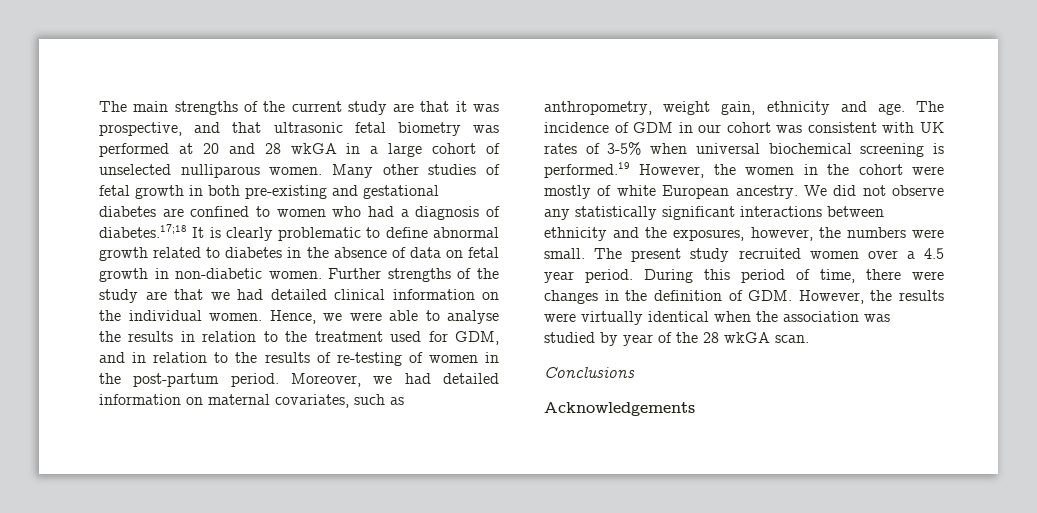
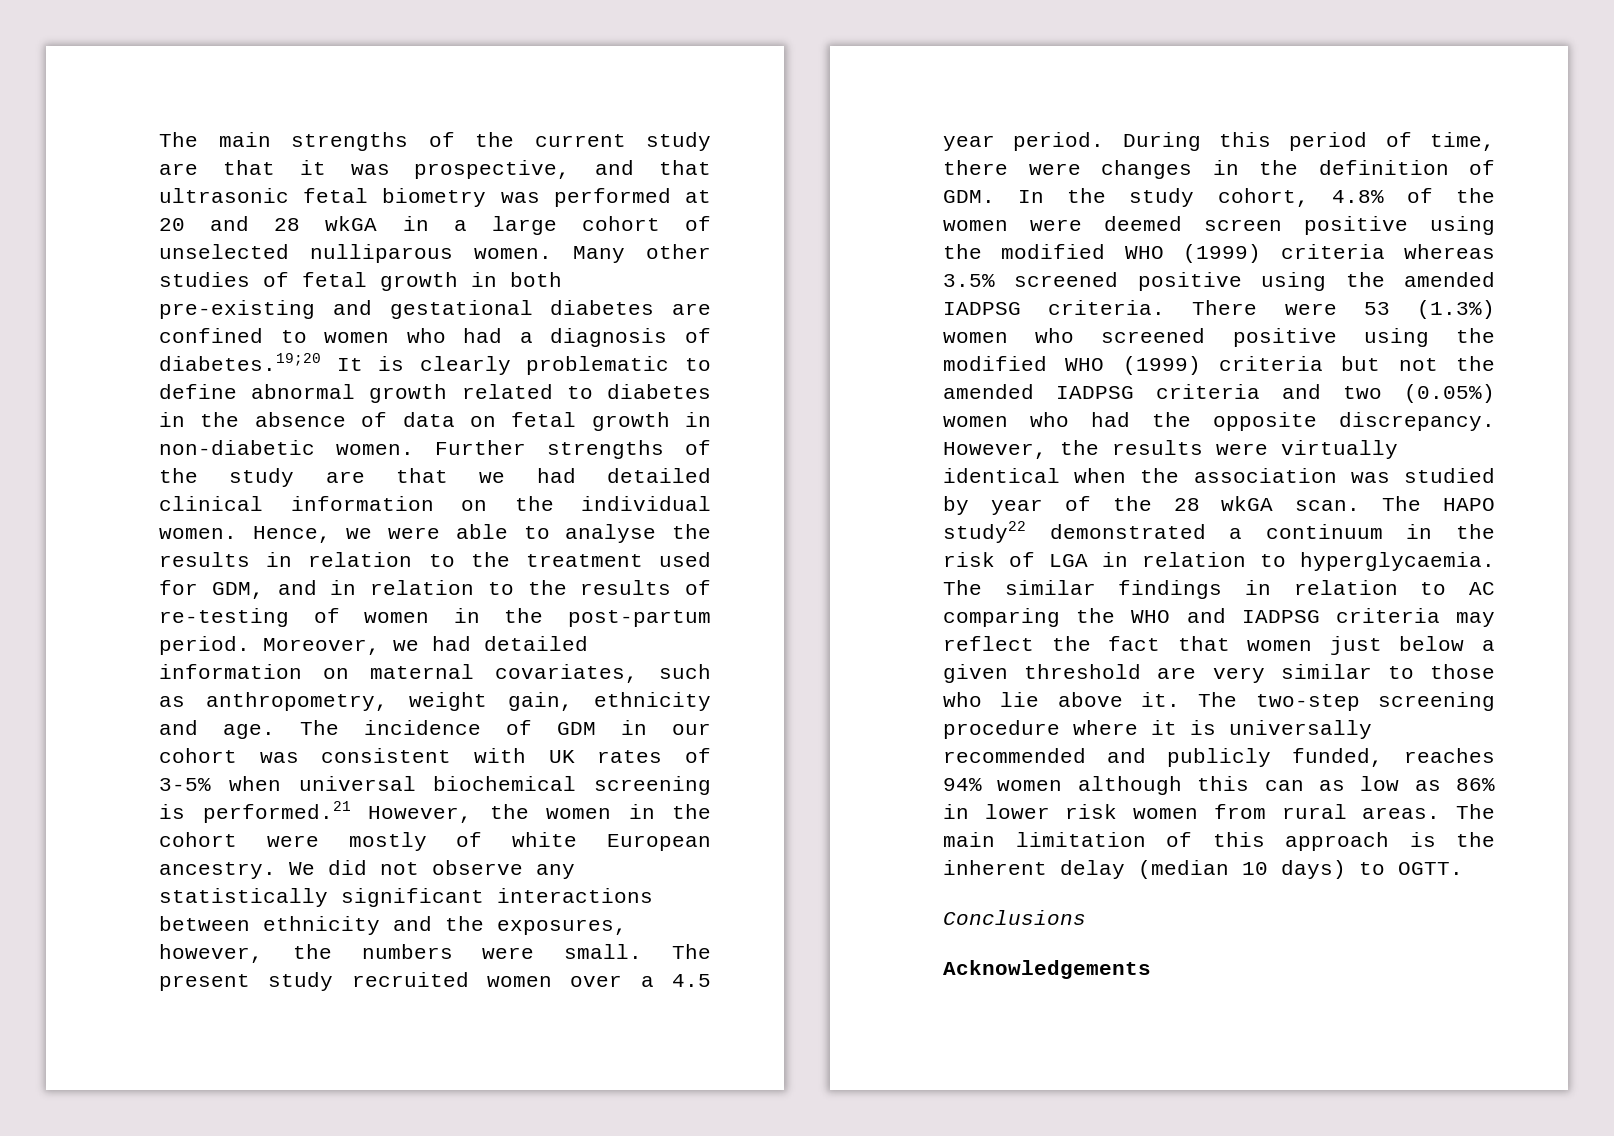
- Many other studies of fetal growth in both pre-existing and gestational diabetes are confined to women who had a diagnosis of diabetes.17;18 It is clearly problematic to define abnormal growth related to diabetes in the absence of data on fetal growth in non-diabetic women.
+ Many other studies of fetal growth in both pre-existing and gestational diabetes are confined to women who had a diagnosis of diabetes.19;20 It is clearly problematic to define abnormal growth related to diabetes in the absence of data on fetal growth in non-diabetic women.
- The incidence of GDM in our cohort was consistent with UK rates of 3-5% when universal biochemical screening is performed.19 However, the women in the cohort were mostly of white European ancestry.
+ The incidence of GDM in our cohort was consistent with UK rates of 3-5% when universal biochemical screening is performed.21 However, the women in the cohort were mostly of white European ancestry.
- During this period of time, there were changes in the definition of GDM. However, the results were virtually identical when the association was studied by year of the 28 wkGA scan.
+ During this period of time, there were changes in the definition of GDM. In the study cohort, 4.8% of the women were deemed screen positive using the modified WHO (1999) criteria whereas 3.5% screened positive using the amended IADPSG criteria. There were 53 (1.3%) women who screened positive using the modified WHO (1999) criteria but not the amended IADPSG criteria and two (0.05%) women who had the opposite discrepancy. However, the results were virtually identical when the association was studied by year of the 28 wkGA scan. The HAPO study22 demonstrated a continuum in the risk of LGA in relation to hyperglycaemia. The similar findings in relation to AC comparing the WHO and IADPSG criteria may reflect the fact that women just below a given threshold are very similar to those who lie above it. The two-step screening procedure where it is universally recommended and publicly funded, reaches 94% women although this can as low as 86% in lower risk women from rural areas. The main limitation of this approach is the inherent delay (median 10 days) to OGTT.

